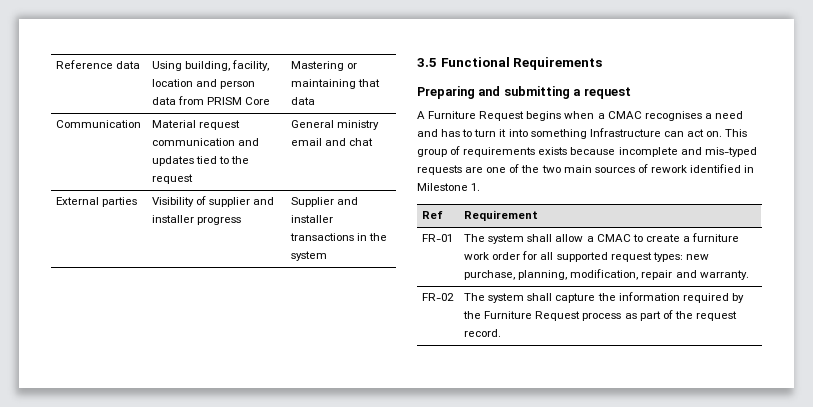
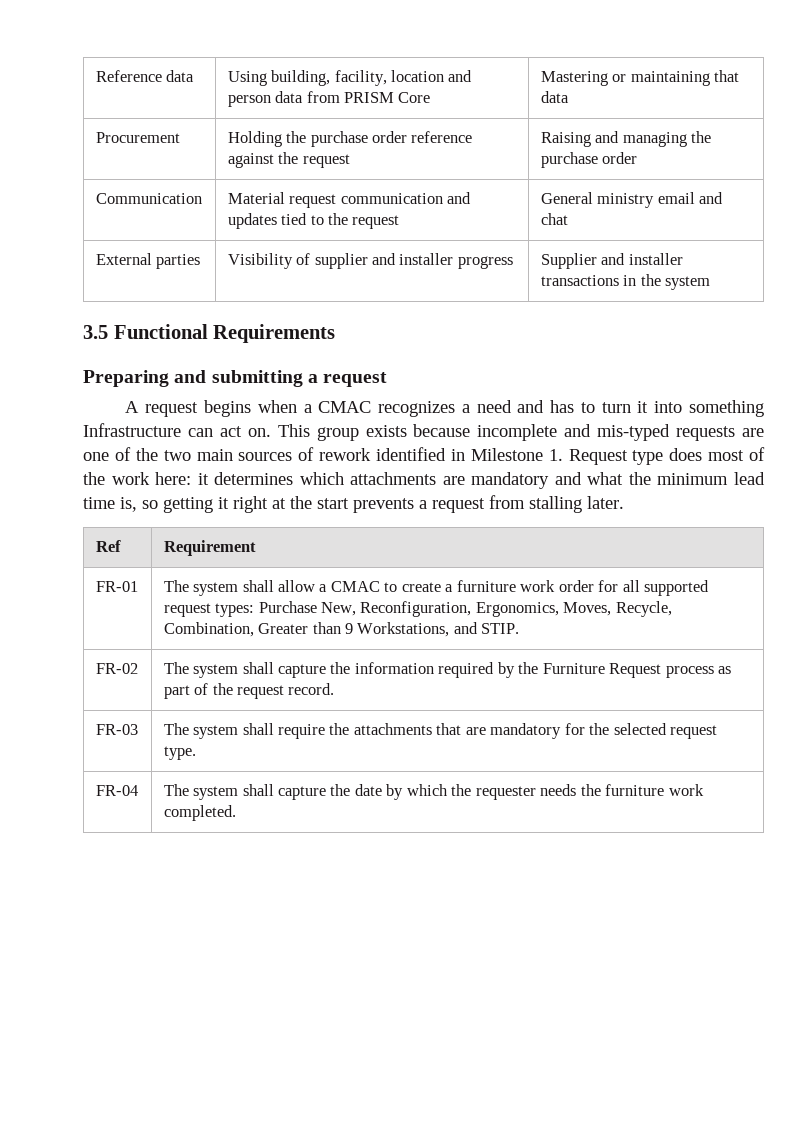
+ Procurement | Holding the purchase order reference against the request | Raising and managing the purchase order
- A Furniture Request begins when a CMAC recognises a need and has to turn it into something Infrastructure can act on.
+ A request begins when a CMAC recognizes a need and has to turn it into something Infrastructure can act on.
- This group of requirements exists because incomplete and mis-typed requests are one of the two main sources of rework identified in Milestone 1.
+ This group exists because incomplete and mis-typed requests are one of the two main sources of rework identified in Milestone 1. Request type does most of the work here: it determines which attachments are mandatory and what the minimum lead time is, so getting it right at the start prevents a request from stalling later.
- FR-01 | The system shall allow a CMAC to create a furniture work order for all supported request types: new purchase, planning, modification, repair and warranty.
+ FR-01 | The system shall allow a CMAC to create a furniture work order for all supported request types: Purchase New, Reconfiguration, Ergonomics, Moves, Recycle, Combination, Greater than 9 Workstations, and STIP.
+ FR-03 | The system shall require the attachments that are mandatory for the selected request type.
+ FR-04 | The system shall capture the date by which the requester needs the furniture work completed.

